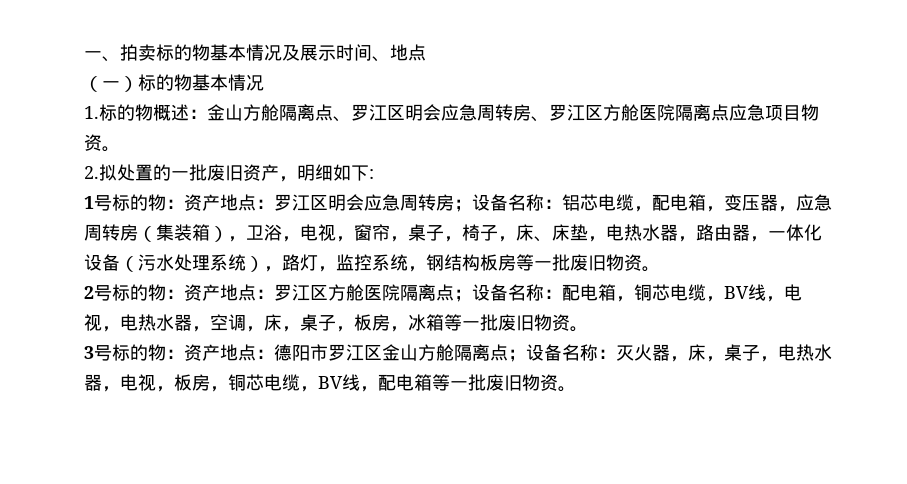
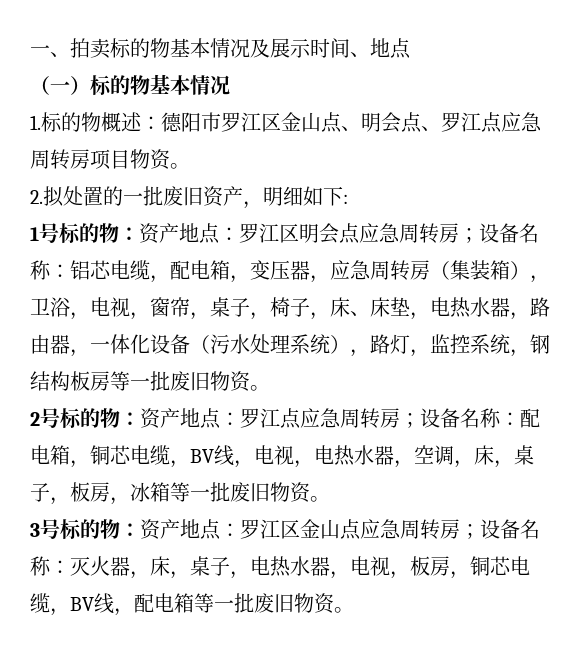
- 1.标的物概述：金山方舱隔离点、罗江区明会应急周转房、罗江区方舱医院隔离点应急项目物资。
+ 1.标的物概述：德阳市罗江区金山点、明会点、罗江点应急周转房项目物资。
- 1号标的物：资产地点：罗江区明会应急周转房；设备名称：铝芯电缆，配电箱，变压器，应急周转房（集装箱），卫浴，电视，窗帘，桌子，椅子，床、床垫，电热水器，路由器，一体化设备（污水处理系统），路灯，监控系统，钢结构板房等一批废旧物资。
+ 1号标的物：资产地点：罗江区明会点应急周转房；设备名称：铝芯电缆，配电箱，变压器，应急周转房（集装箱），卫浴，电视，窗帘，桌子，椅子，床、床垫，电热水器，路由器，一体化设备（污水处理系统），路灯，监控系统，钢结构板房等一批废旧物资。
- 2号标的物：资产地点：罗江区方舱医院隔离点；设备名称：配电箱，铜芯电缆，BV线，电视，电热水器，空调，床，桌子，板房，冰箱等一批废旧物资。
+ 2号标的物：资产地点：罗江点应急周转房；设备名称：配电箱，铜芯电缆，BV线，电视，电热水器，空调，床，桌子，板房，冰箱等一批废旧物资。
- 3号标的物：资产地点：德阳市罗江区金山方舱隔离点；设备名称：灭火器，床，桌子，电热水器，电视，板房，铜芯电缆，BV线，配电箱等一批废旧物资。
+ 3号标的物：资产地点：罗江区金山点应急周转房；设备名称：灭火器，床，桌子，电热水器，电视，板房，铜芯电缆，BV线，配电箱等一批废旧物资。

